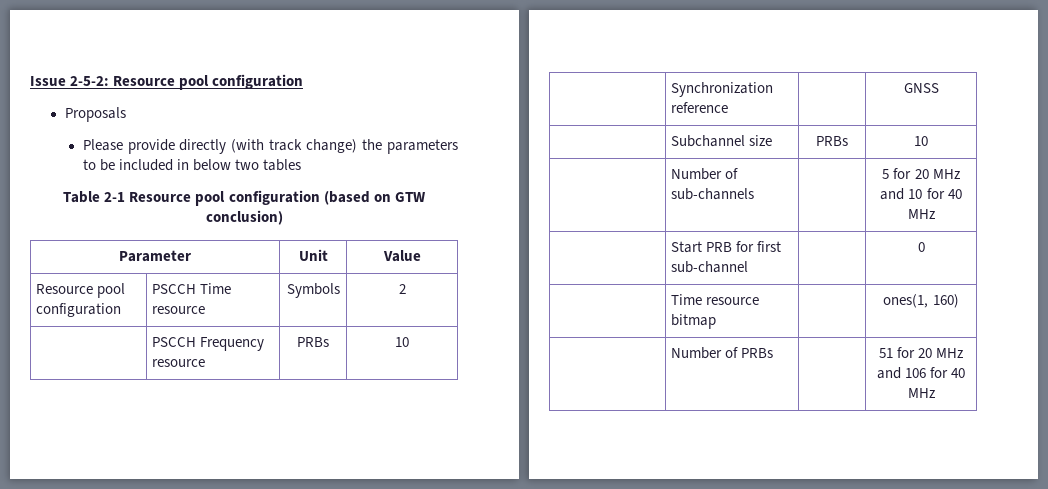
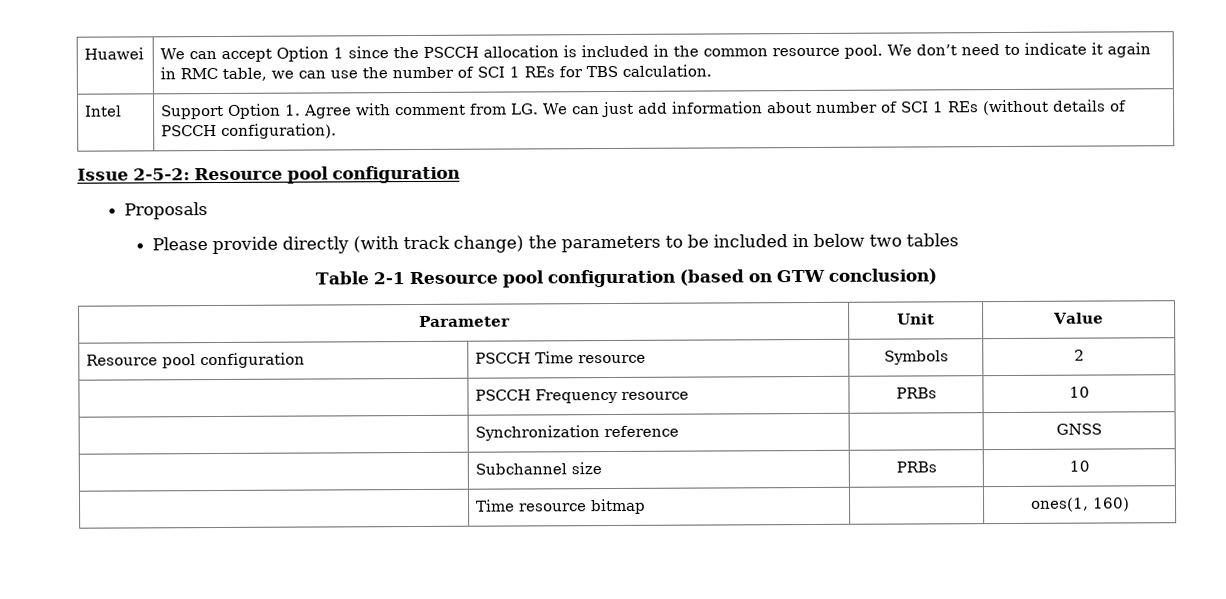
+ Huawei | We can accept Option 1 since the PSCCH allocation is included in the common resource pool. We don’t need to indicate it again in RMC table, we can use the number of SCI 1 REs for TBS calculation.
+ Intel | Support Option 1. Agree with comment from LG. We can just add information about number of SCI 1 REs (without details of PSCCH configuration).
- | Number of sub-channels | | 5 for 20 MHz and 10 for 40 MHz
- | Start PRB for first sub-channel | | 0
- | Number of PRBs | | 51 for 20 MHz and 106 for 40 MHz

